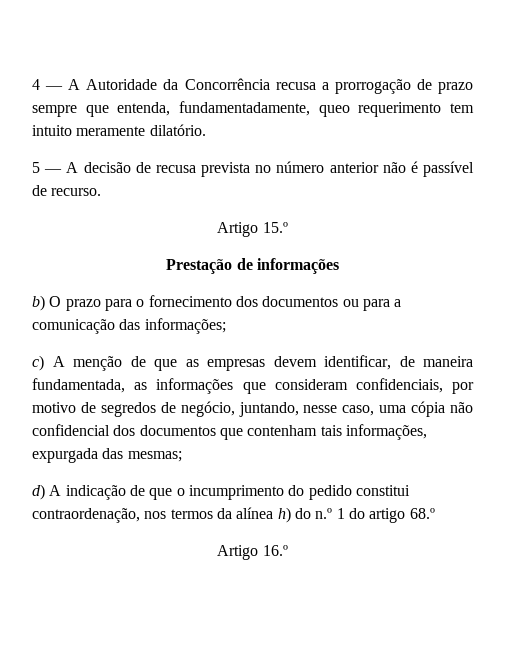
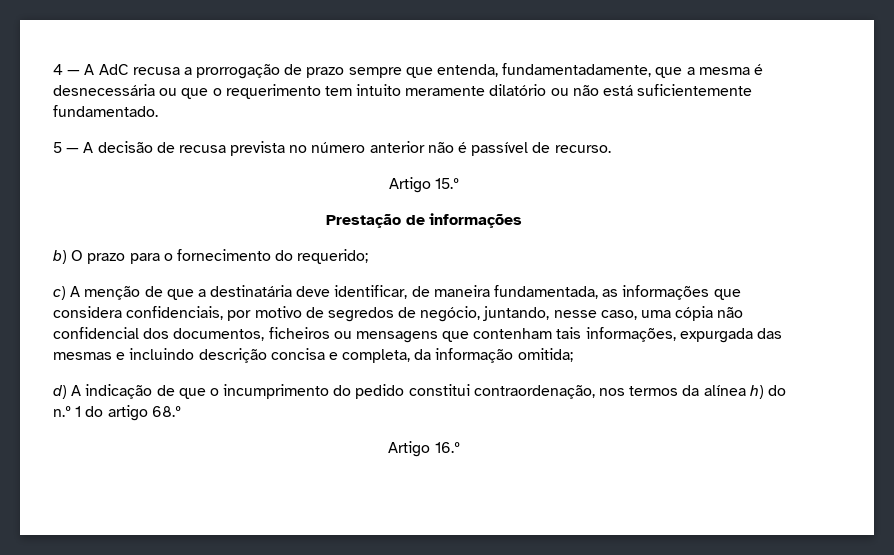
- 4 — A Autoridade da Concorrência recusa a prorrogação de prazo sempre que entenda, fundamentadamente, queo requerimento tem intuito meramente dilatório.
+ 4 — A AdC recusa a prorrogação de prazo sempre que entenda, fundamentadamente, que a mesma é desnecessária ou que o requerimento tem intuito meramente dilatório ou não está suficientemente fundamentado.
- b) O prazo para o fornecimento dos documentos ou para a comunicação das informações;
+ b) O prazo para o fornecimento do requerido;
- c) A menção de que as empresas devem identificar, de maneira fundamentada, as informações que consideram confidenciais, por motivo de segredos de negócio, juntando, nesse caso, uma cópia não confidencial dos documentos que contenham tais informações, expurgada das mesmas;
+ c) A menção de que a destinatária deve identificar, de maneira fundamentada, as informações que considera confidenciais, por motivo de segredos de negócio, juntando, nesse caso, uma cópia não confidencial dos documentos, ficheiros ou mensagens que contenham tais informações, expurgada das mesmas e incluindo descrição concisa e completa, da informação omitida;

